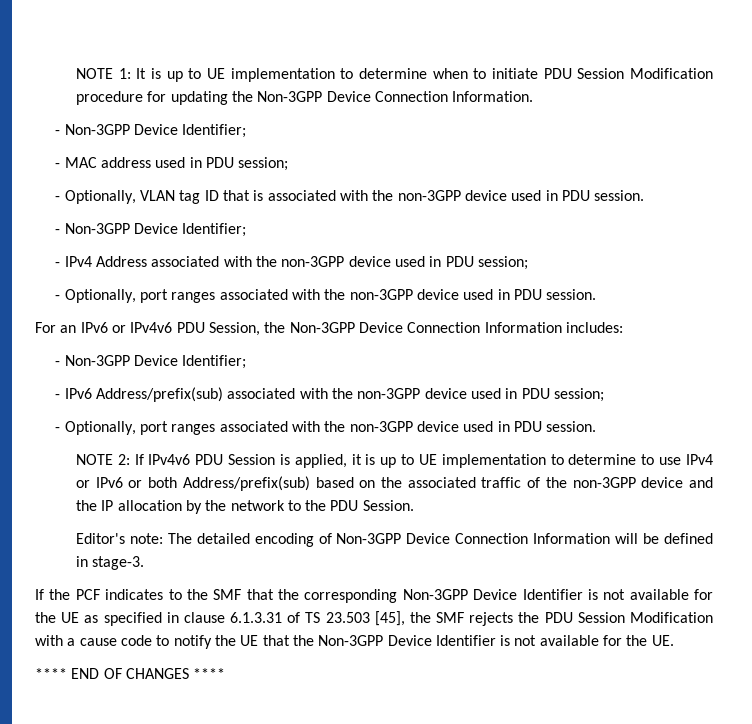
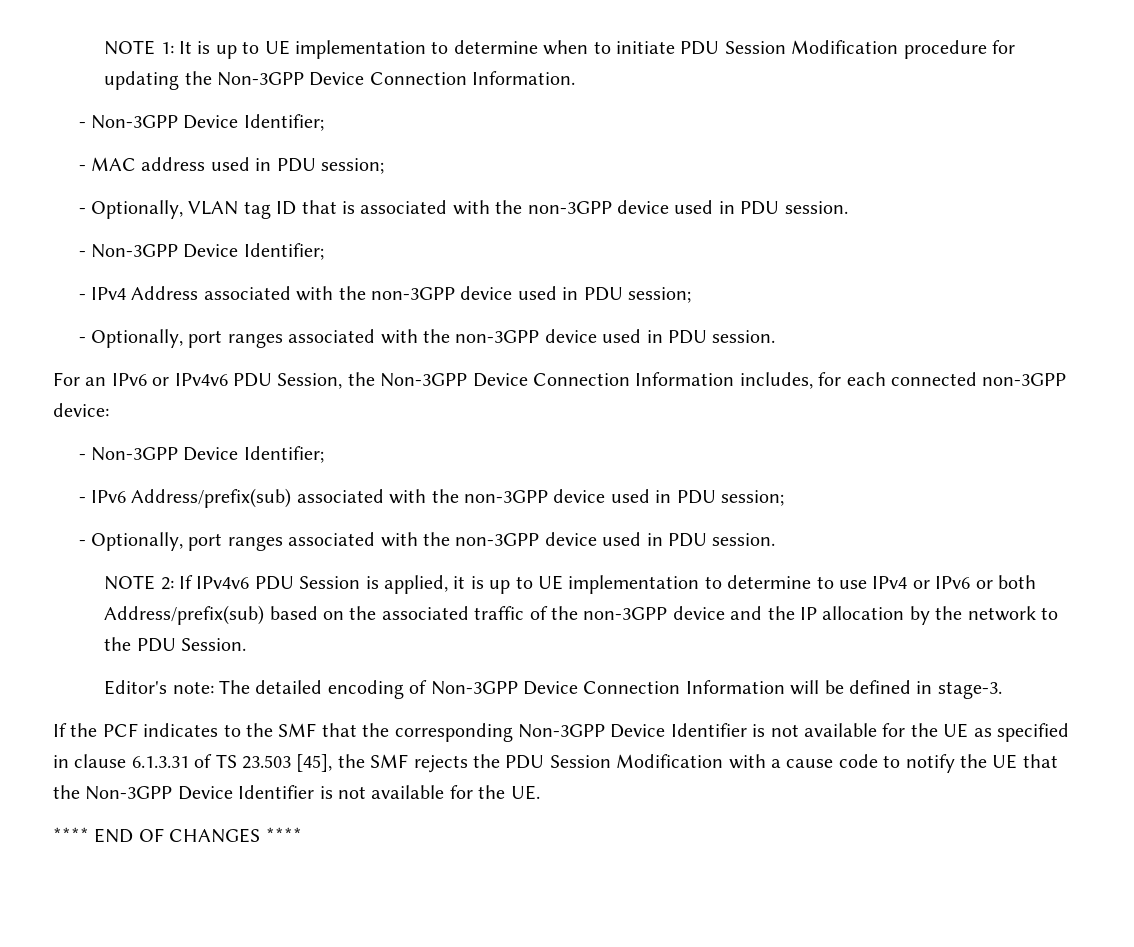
- For an IPv6 or IPv4v6 PDU Session, the Non-3GPP Device Connection Information includes:
+ For an IPv6 or IPv4v6 PDU Session, the Non-3GPP Device Connection Information includes, for each connected non-3GPP device:

